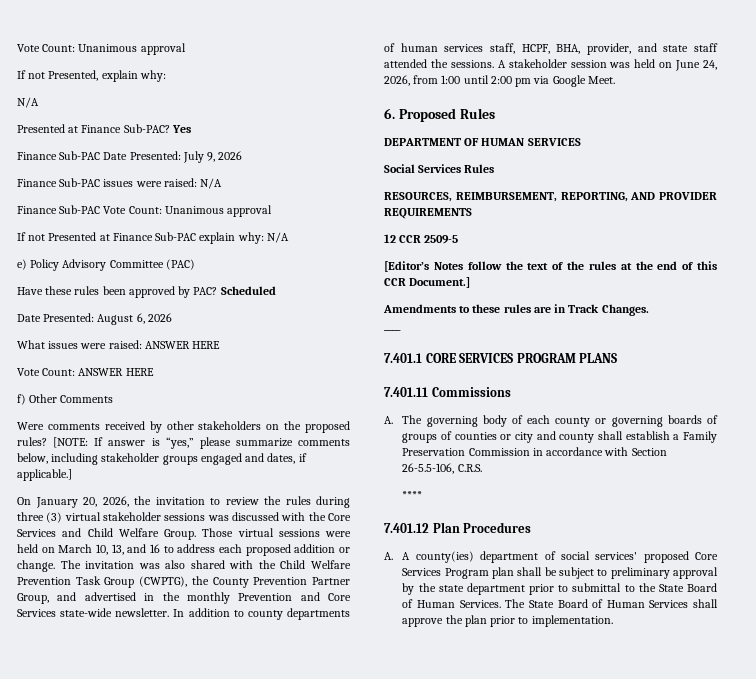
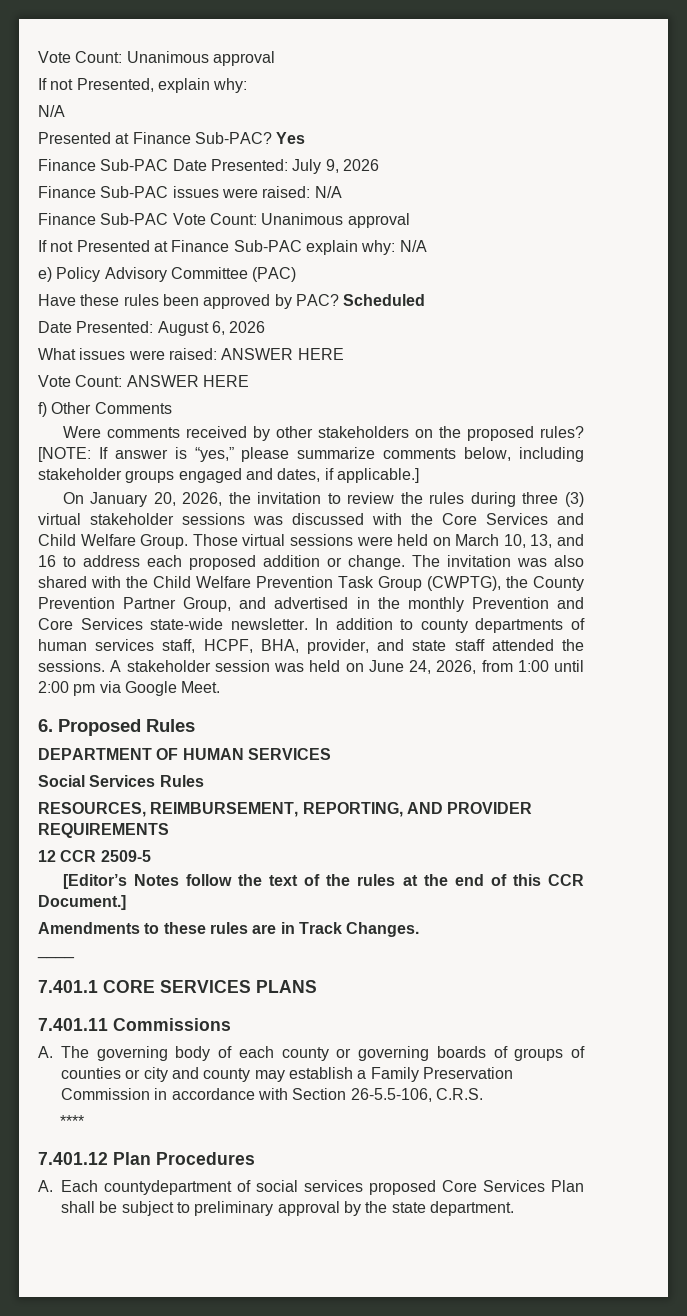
- 7.401.1 CORE SERVICES PROGRAM PLANS
+ 7.401.1 CORE SERVICES PLANS
- A. The governing body of each county or governing boards of groups of counties or city and county shall establish a Family Preservation Commission in accordance with Section 26-5.5-106, C.R.S.
+ A. The governing body of each county or governing boards of groups of counties or city and county may establish a Family Preservation Commission in accordance with Section 26-5.5-106, C.R.S.
- A. A county(ies) department of social services' proposed Core Services Program plan shall be subject to preliminary approval by the state department prior to submittal to the State Board of Human Services. The State Board of Human Services shall approve the plan prior to implementation.
+ A. Each countydepartment of social services proposed Core Services Plan shall be subject to preliminary approval by the state department.

